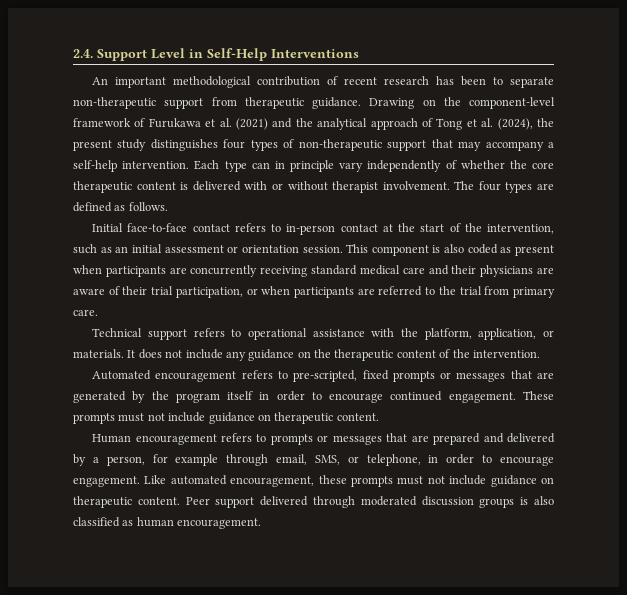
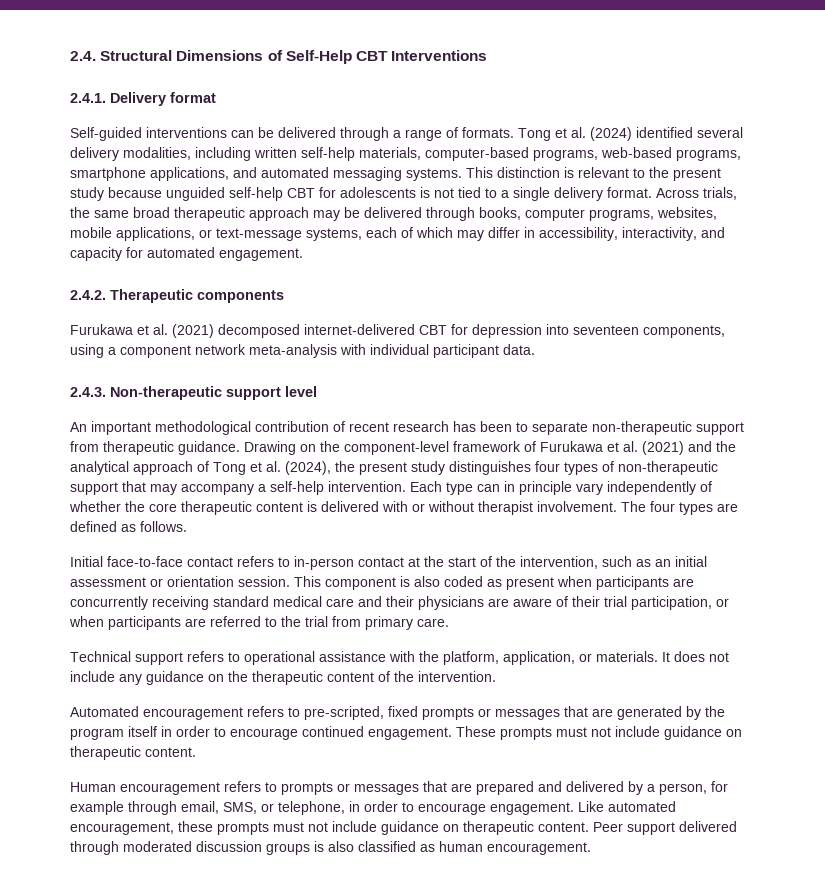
- 2.4. Support Level in Self-Help Interventions
+ 2.4. Structural Dimensions of Self-Help CBT Interventions
+ 2.4.1. Delivery format
+ Self-guided interventions can be delivered through a range of formats. Tong et al. (2024) identified several delivery modalities, including written self-help materials, computer-based programs, web-based programs, smartphone applications, and automated messaging systems. This distinction is relevant to the present study because unguided self-help CBT for adolescents is not tied to a single delivery format. Across trials, the same broad therapeutic approach may be delivered through books, computer programs, websites, mobile applications, or text-message systems, each of which may differ in accessibility, interactivity, and capacity for automated engagement.
+ 2.4.2. Therapeutic components
+ Furukawa et al. (2021) decomposed internet-delivered CBT for depression into seventeen components, using a component network meta-analysis with individual participant data.
+ 2.4.3. Non-therapeutic support level

